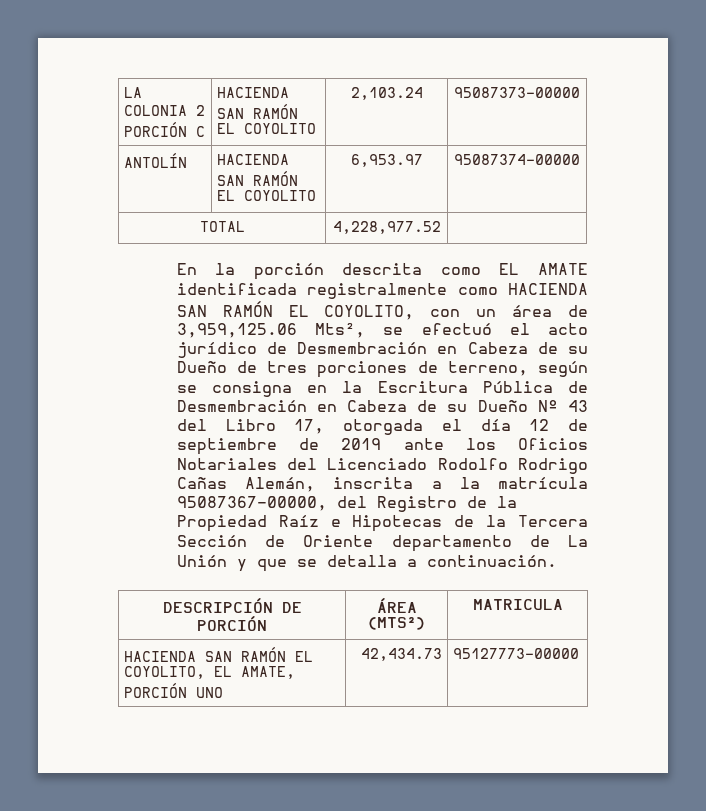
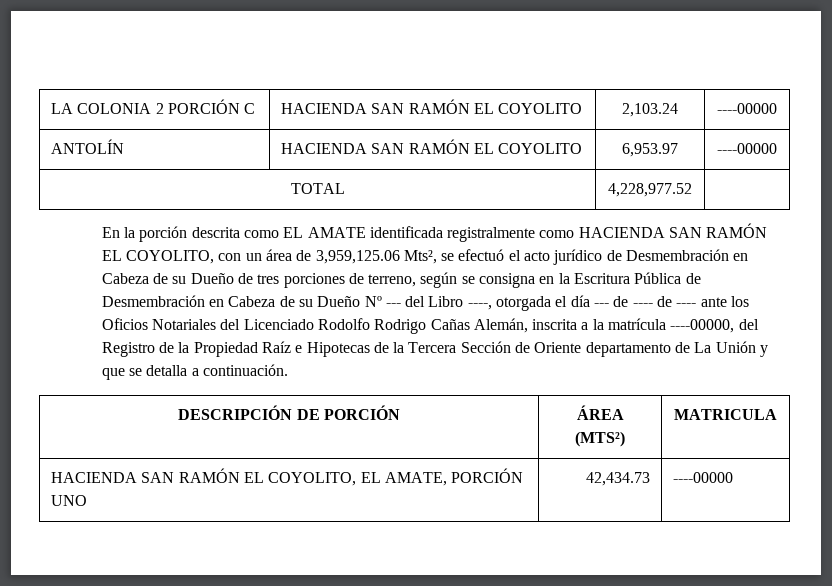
- LA COLONIA 2 PORCIÓN C | HACIENDA SAN RAMÓN EL COYOLITO | 2,103.24 | 95087373-00000
+ LA COLONIA 2 PORCIÓN C | HACIENDA SAN RAMÓN EL COYOLITO | 2,103.24 | ----00000
- ANTOLÍN | HACIENDA SAN RAMÓN EL COYOLITO | 6,953.97 | 95087374-00000
+ ANTOLÍN | HACIENDA SAN RAMÓN EL COYOLITO | 6,953.97 | ----00000
- En la porción descrita como EL AMATE identificada registralmente como HACIENDA SAN RAMÓN EL COYOLITO, con un área de 3,959,125.06 Mts², se efectuó el acto jurídico de Desmembración en Cabeza de su Dueño de tres porciones de terreno, según se consigna en la Escritura Pública de Desmembración en Cabeza de su Dueño Nº 43 del Libro 17, otorgada el día 12 de septiembre de 2019 ante los Oficios Notariales del Licenciado Rodolfo Rodrigo Cañas Alemán, inscrita a la matrícula 95087367-00000, del Registro de la Propiedad Raíz e Hipotecas de la Tercera Sección de Oriente departamento de La Unión y que se detalla a continuación.
+ En la porción descrita como EL AMATE identificada registralmente como HACIENDA SAN RAMÓN EL COYOLITO, con un área de 3,959,125.06 Mts², se efectuó el acto jurídico de Desmembración en Cabeza de su Dueño de tres porciones de terreno, según se consigna en la Escritura Pública de Desmembración en Cabeza de su Dueño Nº --- del Libro ----, otorgada el día --- de ---- de ---- ante los Oficios Notariales del Licenciado Rodolfo Rodrigo Cañas Alemán, inscrita a la matrícula ----00000, del Registro de la Propiedad Raíz e Hipotecas de la Tercera Sección de Oriente departamento de La Unión y que se detalla a continuación.
- HACIENDA SAN RAMÓN EL COYOLITO, EL AMATE, PORCIÓN UNO | 42,434.73 | 95127773-00000
+ HACIENDA SAN RAMÓN EL COYOLITO, EL AMATE, PORCIÓN UNO | 42,434.73 | ----00000

